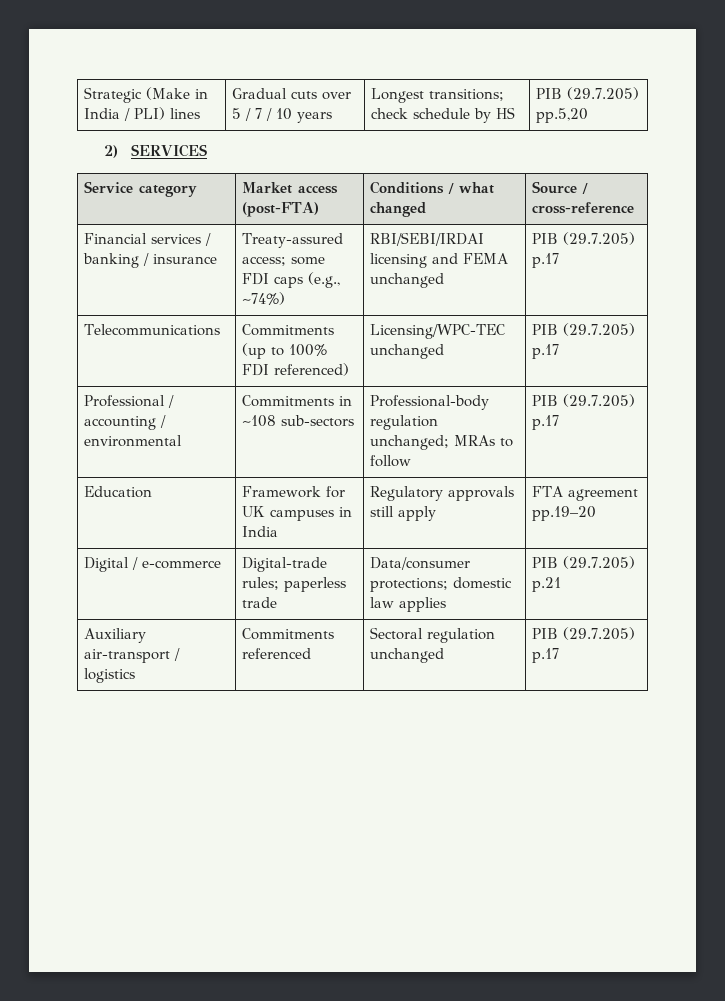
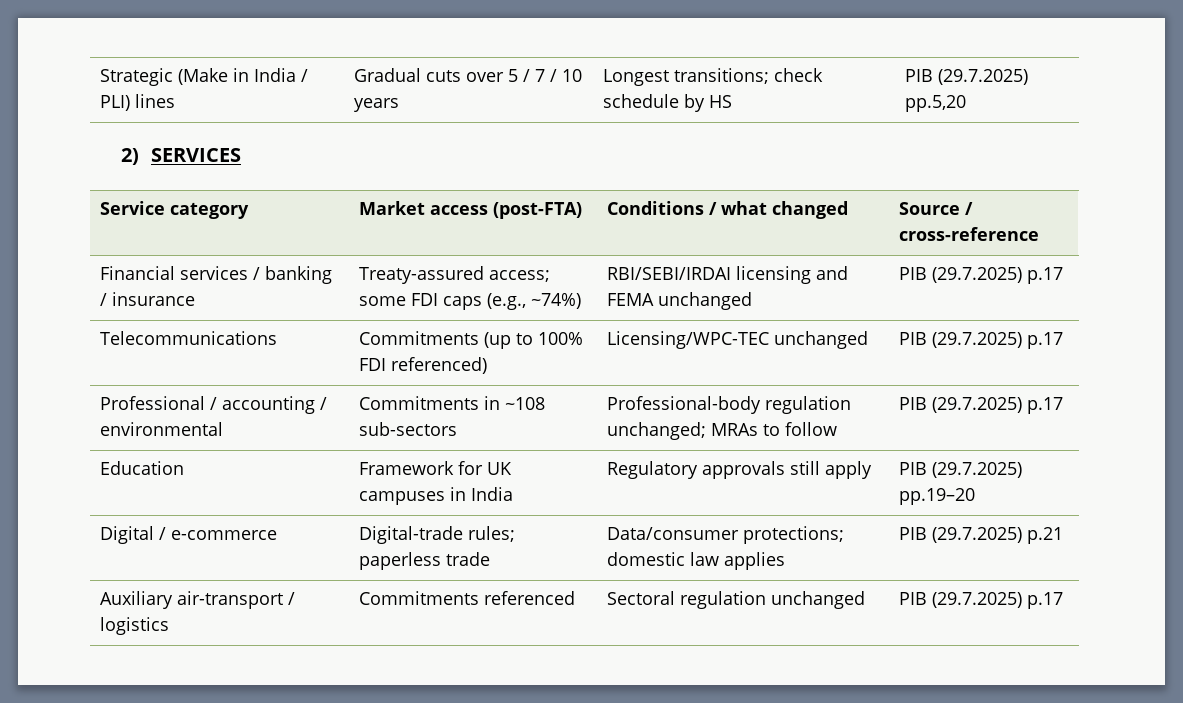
- Strategic (Make in India / PLI) lines | Gradual cuts over 5 / 7 / 10 years | Longest transitions; check schedule by HS | PIB (29.7.205) pp.5,20
+ Strategic (Make in India / PLI) lines | Gradual cuts over 5 / 7 / 10 years | Longest transitions; check schedule by HS | PIB (29.7.2025) pp.5,20
- Financial services / banking / insurance | Treaty-assured access; some FDI caps (e.g., ~74%) | RBI/SEBI/IRDAI licensing and FEMA unchanged | PIB (29.7.205) p.17
+ Financial services / banking / insurance | Treaty-assured access; some FDI caps (e.g., ~74%) | RBI/SEBI/IRDAI licensing and FEMA unchanged | PIB (29.7.2025) p.17
- Telecommunications | Commitments (up to 100% FDI referenced) | Licensing/WPC-TEC unchanged | PIB (29.7.205) p.17
+ Telecommunications | Commitments (up to 100% FDI referenced) | Licensing/WPC-TEC unchanged | PIB (29.7.2025) p.17
- Professional / accounting / environmental | Commitments in ~108 sub-sectors | Professional-body regulation unchanged; MRAs to follow | PIB (29.7.205) p.17
+ Professional / accounting / environmental | Commitments in ~108 sub-sectors | Professional-body regulation unchanged; MRAs to follow | PIB (29.7.2025) p.17
- Education | Framework for UK campuses in India | Regulatory approvals still apply | FTA agreement pp.19–20
+ Education | Framework for UK campuses in India | Regulatory approvals still apply | PIB (29.7.2025) pp.19–20
- Digital / e-commerce | Digital-trade rules; paperless trade | Data/consumer protections; domestic law applies | PIB (29.7.205) p.21
+ Digital / e-commerce | Digital-trade rules; paperless trade | Data/consumer protections; domestic law applies | PIB (29.7.2025) p.21
- Auxiliary air-transport / logistics | Commitments referenced | Sectoral regulation unchanged | PIB (29.7.205) p.17
+ Auxiliary air-transport / logistics | Commitments referenced | Sectoral regulation unchanged | PIB (29.7.2025) p.17

